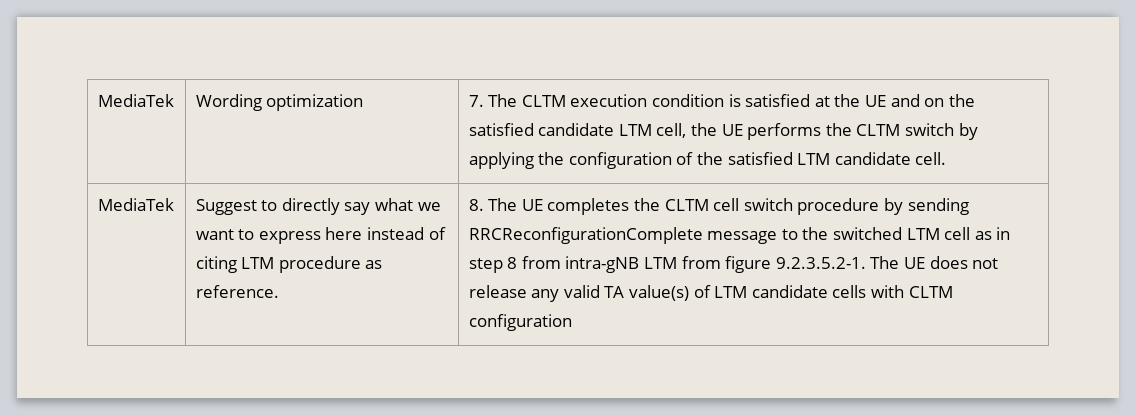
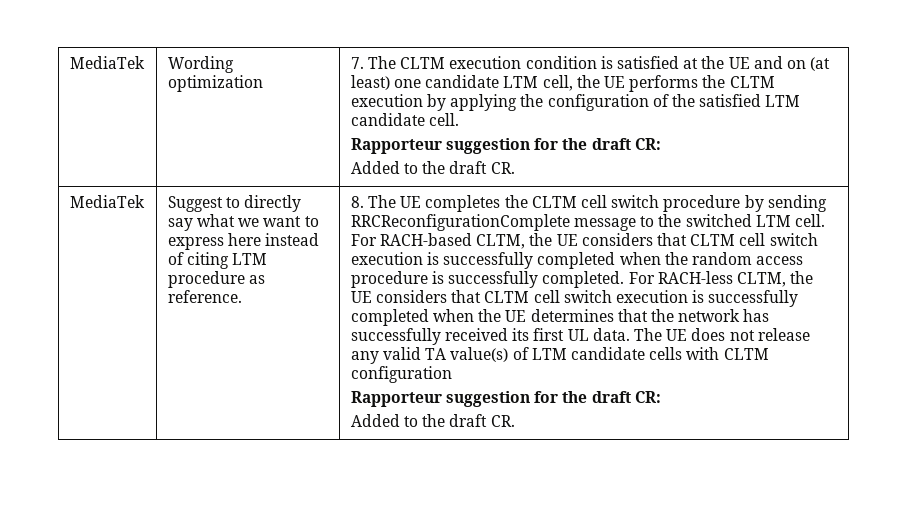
- 7. The CLTM execution condition is satisfied at the UE and on the satisfied candidate LTM cell, the UE performs the CLTM switch by applying the configuration of the satisfied LTM candidate cell.
+ 7. The CLTM execution condition is satisfied at the UE and on (at least) one candidate LTM cell, the UE performs the CLTM execution by applying the configuration of the satisfied LTM candidate cell.
+ Rapporteur suggestion for the draft CR:
+ Added to the draft CR.
- 8. The UE completes the CLTM cell switch procedure by sending RRCReconfigurationComplete message to the switched LTM cell as in step 8 from intra-gNB LTM from figure 9.2.3.5.2-1. The UE does not release any valid TA value(s) of LTM candidate cells with CLTM configuration
+ 8. The UE completes the CLTM cell switch procedure by sending RRCReconfigurationComplete message to the switched LTM cell. For RACH-based CLTM, the UE considers that CLTM cell switch execution is successfully completed when the random access procedure is successfully completed. For RACH-less CLTM, the UE considers that CLTM cell switch execution is successfully completed when the UE determines that the network has successfully received its first UL data. The UE does not release any valid TA value(s) of LTM candidate cells with CLTM configuration
+ Rapporteur suggestion for the draft CR:
+ Added to the draft CR.

